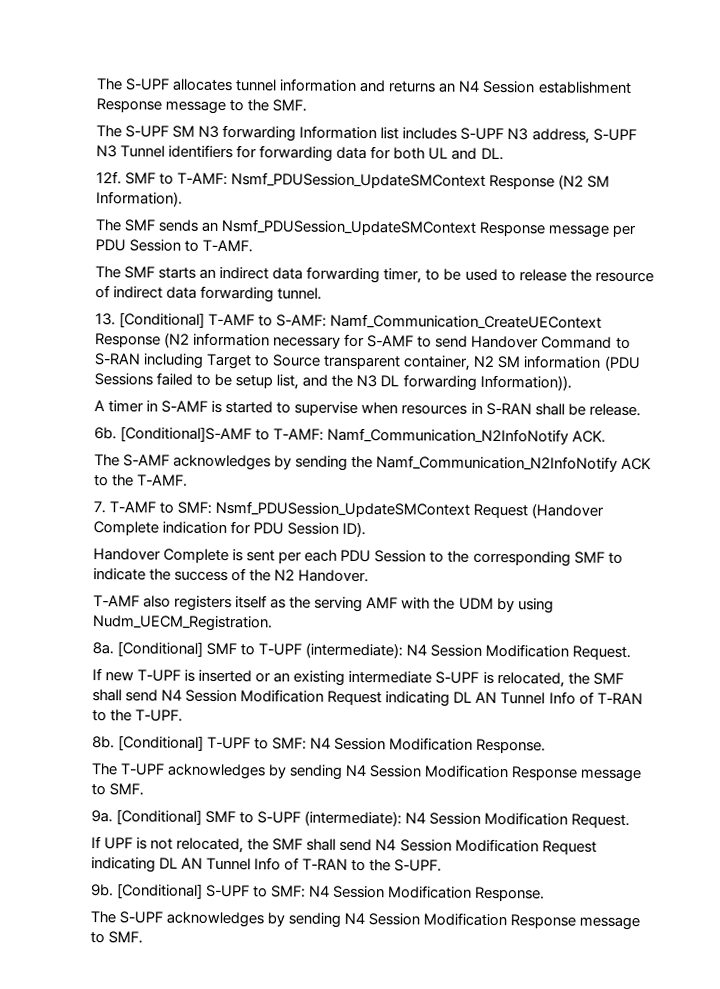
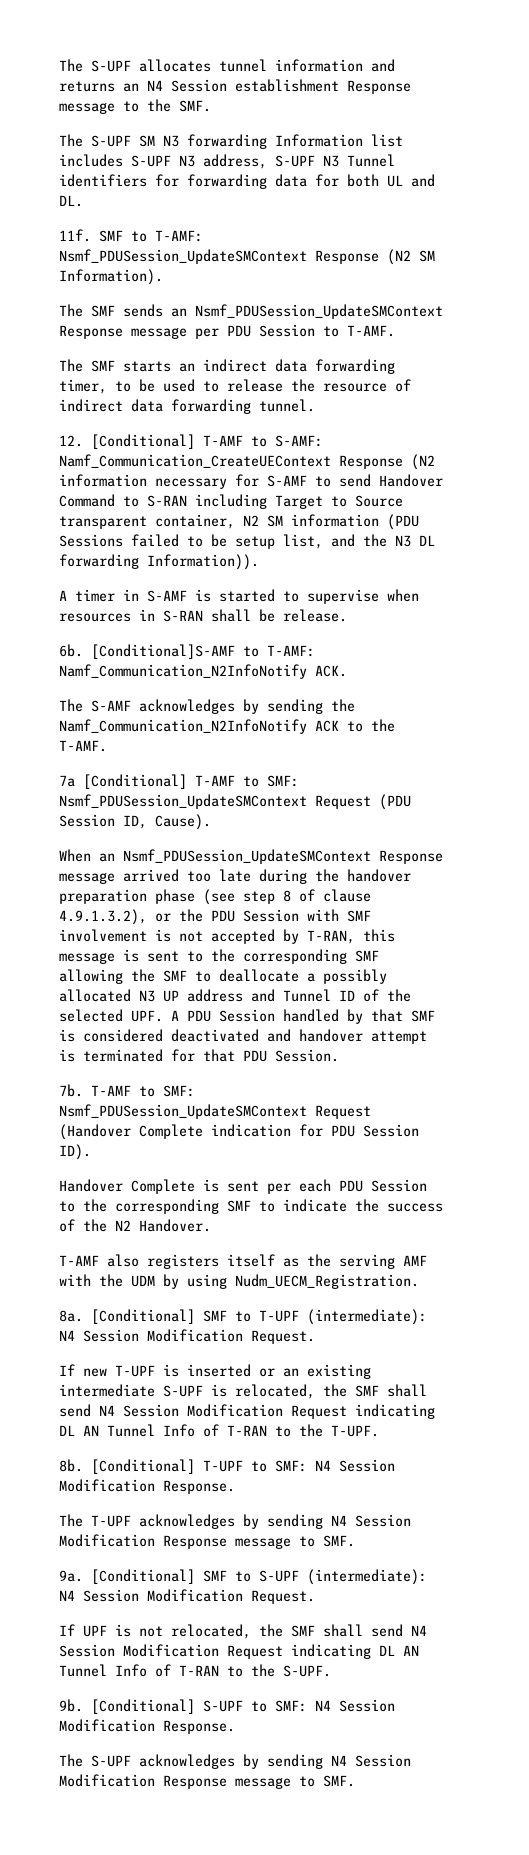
- 12f.
+ 11f.
- 13. [Conditional] T-AMF to S-AMF: Namf_Communication_CreateUEContext Response (N2 information necessary for S-AMF to send Handover Command to S-RAN including Target to Source transparent container, N2 SM information (PDU Sessions failed to be setup list, and the N3 DL forwarding Information)).
+ 12. [Conditional] T-AMF to S-AMF: Namf_Communication_CreateUEContext Response (N2 information necessary for S-AMF to send Handover Command to S-RAN including Target to Source transparent container, N2 SM information (PDU Sessions failed to be setup list, and the N3 DL forwarding Information)).
- 7. T-AMF to SMF: Nsmf_PDUSession_UpdateSMContext Request (Handover Complete indication for PDU Session ID).
+ 7a [Conditional] T-AMF to SMF: Nsmf_PDUSession_UpdateSMContext Request (PDU Session ID, Cause).
+ When an Nsmf_PDUSession_UpdateSMContext Response message arrived too late during the handover preparation phase (see step 8 of clause 4.9.1.3.2), or the PDU Session with SMF involvement is not accepted by T-RAN, this message is sent to the corresponding SMF allowing the SMF to deallocate a possibly allocated N3 UP address and Tunnel ID of the selected UPF. A PDU Session handled by that SMF is considered deactivated and handover attempt is terminated for that PDU Session.
+ 7b. T-AMF to SMF: Nsmf_PDUSession_UpdateSMContext Request (Handover Complete indication for PDU Session ID).

